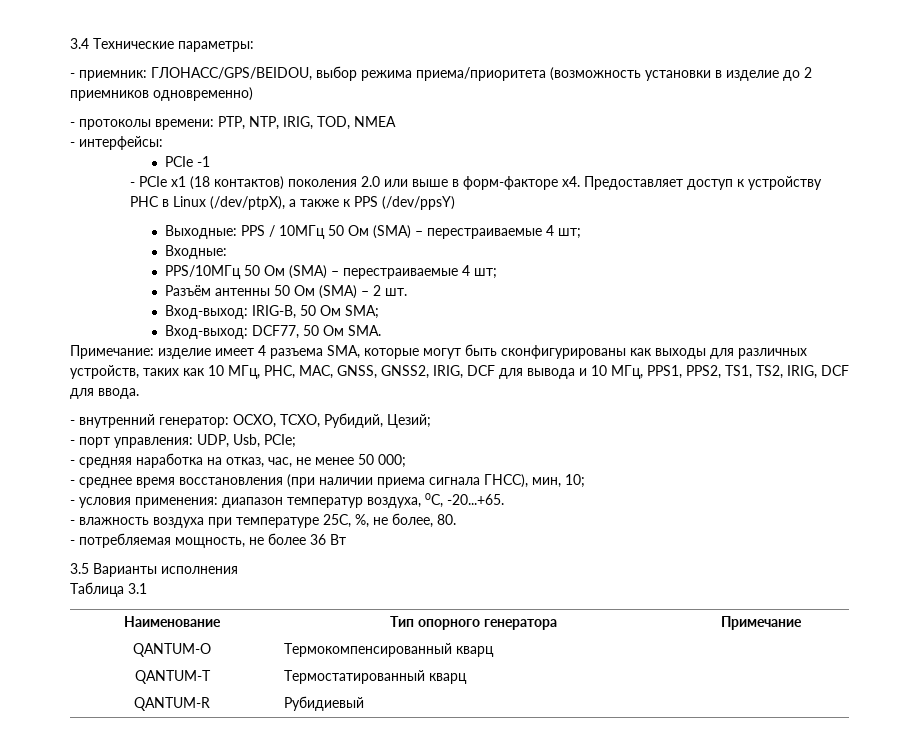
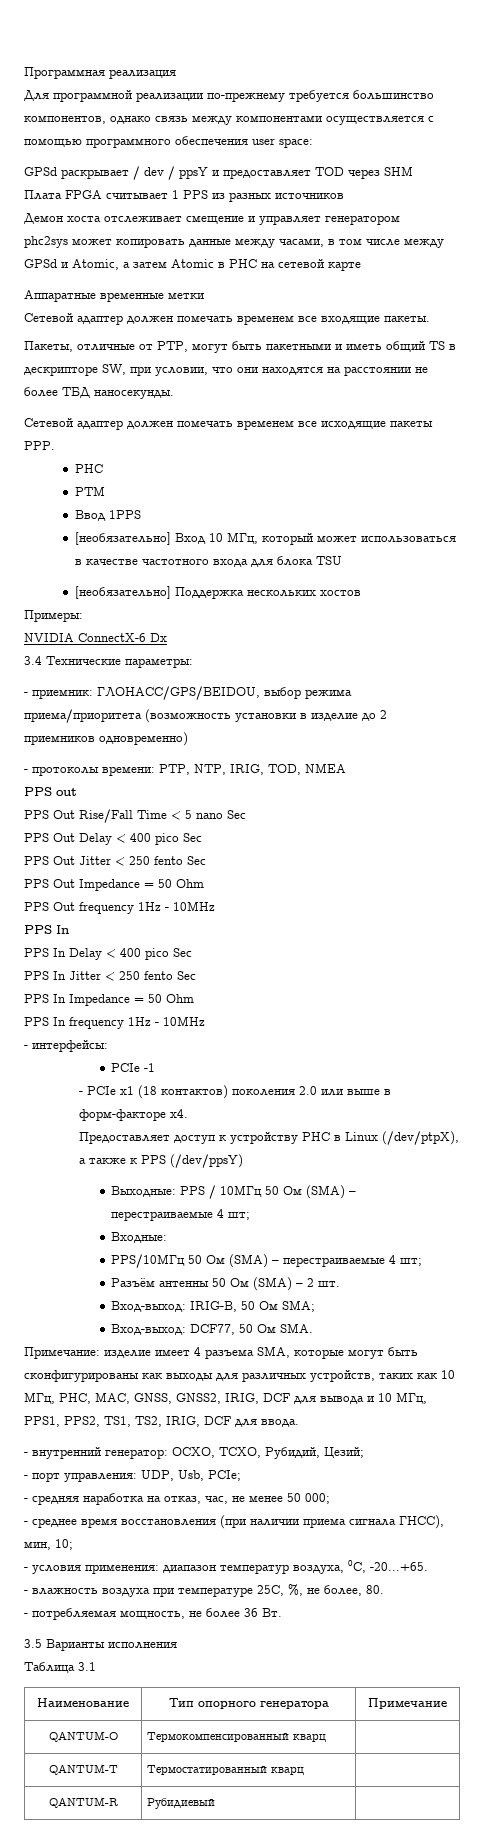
+ Программная реализация
+ Для программной реализации по-прежнему требуется большинство компонентов, однако связь между компонентами осуществляется с помощью программного обеспечения user space:
+ GPSd раскрывает / dev / ppsY и предоставляет TOD через SHM
+ Плата FPGA считывает 1 PPS из разных источников
+ Демон хоста отслеживает смещение и управляет генератором
+ phc2sys может копировать данные между часами, в том числе между GPSd и Atomic, а затем Atomic в PHC на сетевой карте
+ Аппаратные временные метки
+ Сетевой адаптер должен помечать временем все входящие пакеты.
+ Пакеты, отличные от PTP, могут быть пакетными и иметь общий TS в дескрипторе SW, при условии, что они находятся на расстоянии не более ТБД наносекунды.
+ Сетевой адаптер должен помечать временем все исходящие пакеты PPP.
+ PHC
+ PTM
+ Ввод 1PPS
+ [необязательно] Вход 10 МГц, который может использоваться в качестве частотного входа для блока TSU
+ [необязательно] Поддержка нескольких хостов
+ Примеры:
+ NVIDIA ConnectX-6 Dx
+ PPS out
+ PPS Out Rise/Fall Time < 5 nano Sec
+ PPS Out Delay < 400 pico Sec
+ PPS Out Jitter < 250 fento Sec
+ PPS Out Impedance = 50 Ohm
+ PPS Out frequency 1Hz - 10MHz
+ PPS In
+ PPS In Delay < 400 pico Sec
+ PPS In Jitter < 250 fento Sec
+ PPS In Impedance = 50 Ohm
+ PPS In frequency 1Hz - 10MHz
- - PCIe x1 (18 контактов) поколения 2.0 или выше в форм-факторе x4. Предоставляет доступ к устройству PHC в Linux (/dev/ptpX), а также к PPS (/dev/ppsY)
+ - PCIe x1 (18 контактов) поколения 2.0 или выше в форм-факторе x4.
+ Предоставляет доступ к устройству PHC в Linux (/dev/ptpX), а также к PPS (/dev/ppsY)
- - потребляемая мощность, не более 36 Вт
+ - потребляемая мощность, не более 36 Вт.

